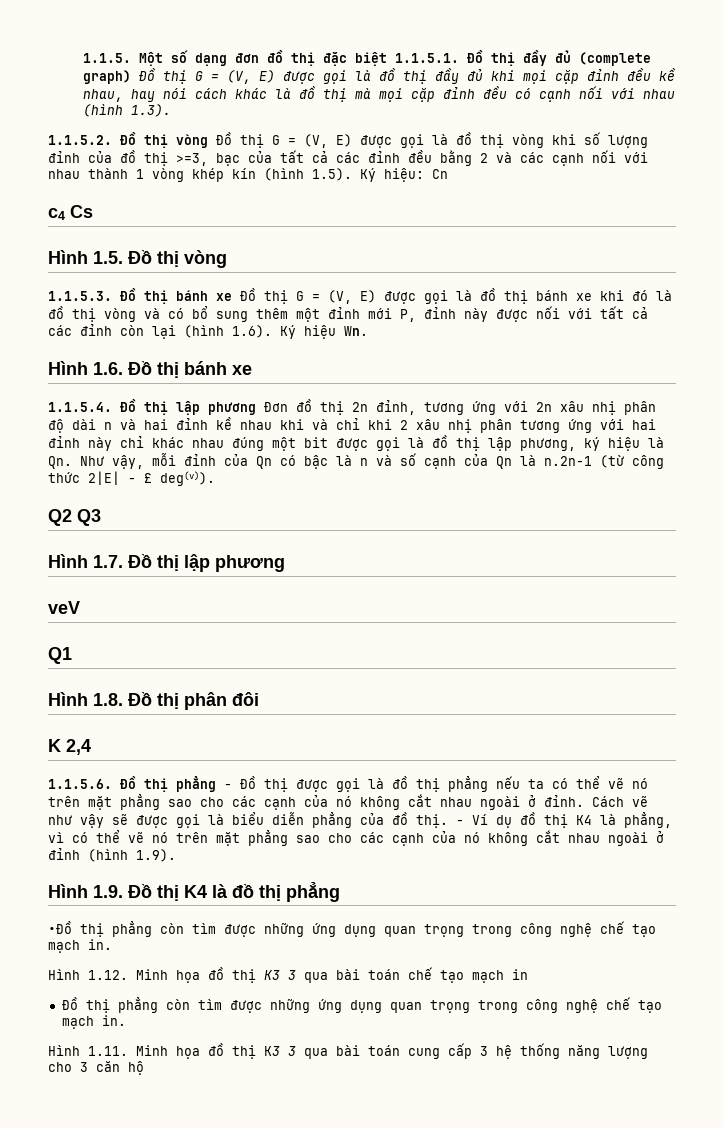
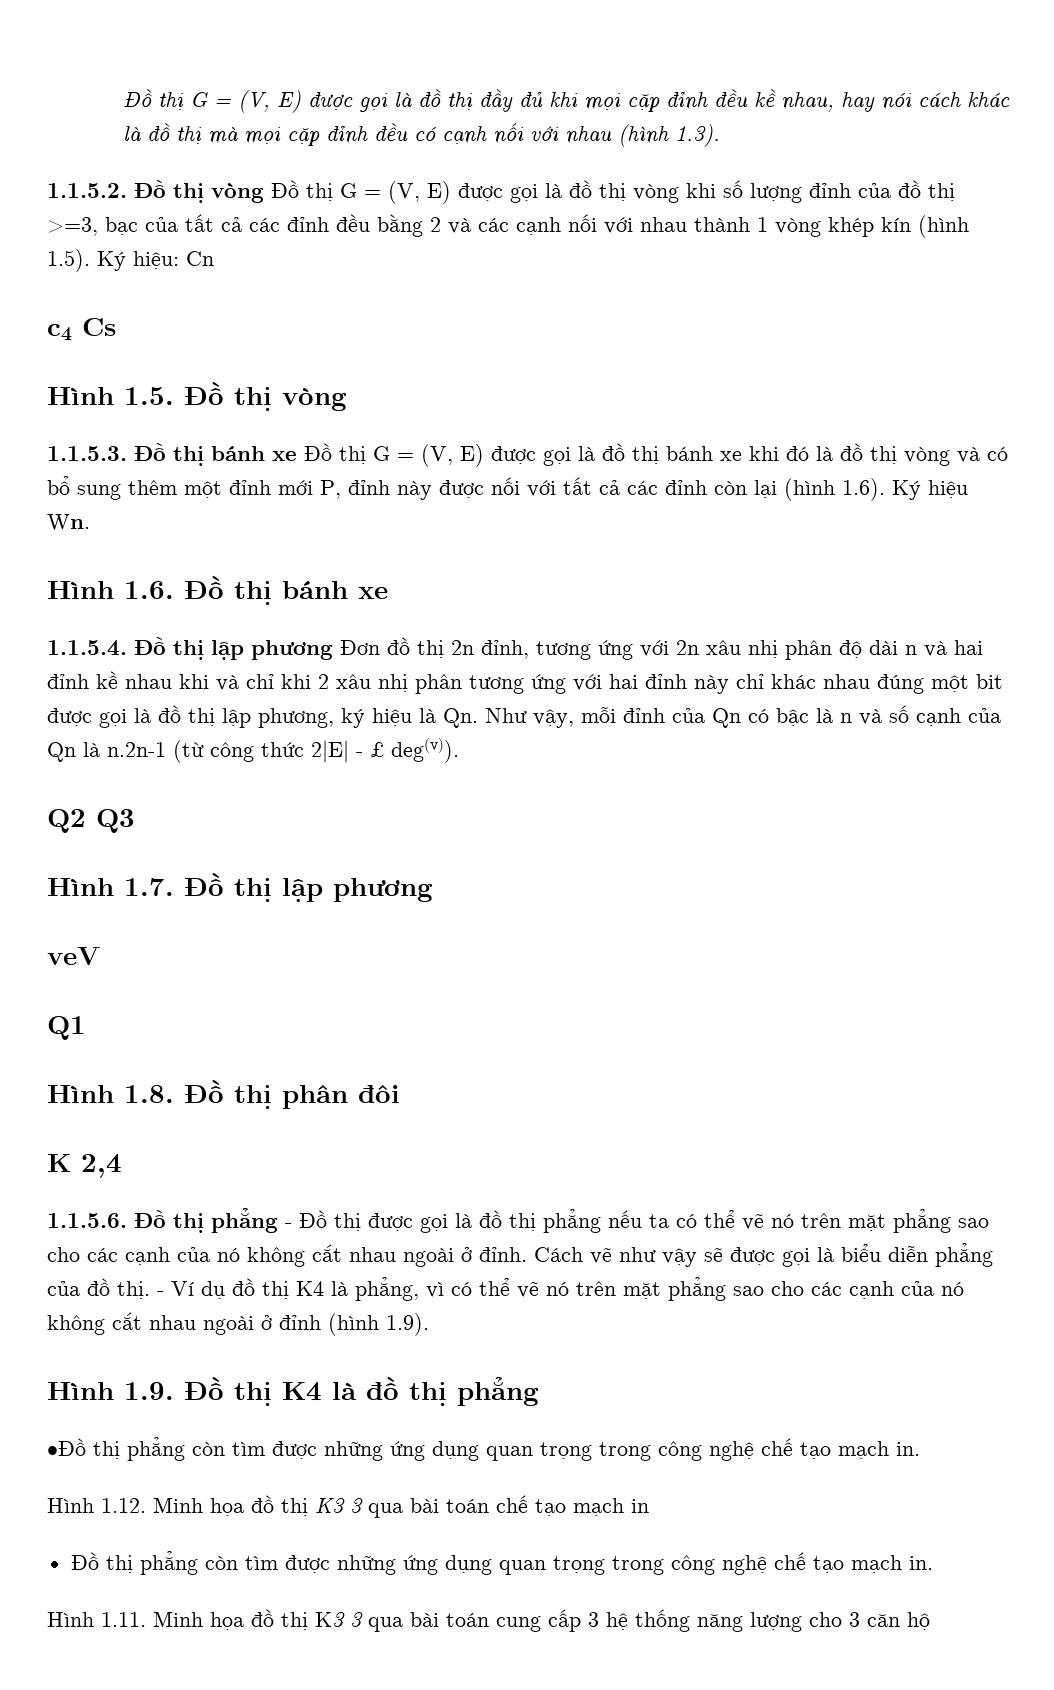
- 1.1.5. Một số dạng đơn đồ thị đặc biệt 1.1.5.1. Đồ thị đầy đủ (complete graph) Đồ thị G = (V, E) được gọi là đồ thị đầy đủ khi mọi cặp đỉnh đều kề nhau, hay nói cách khác là đồ thị mà mọi cặp đỉnh đều có cạnh nối với nhau (hình 1.3).
+ Đồ thị G = (V, E) được gọi là đồ thị đầy đủ khi mọi cặp đỉnh đều kề nhau, hay nói cách khác là đồ thị mà mọi cặp đỉnh đều có cạnh nối với nhau (hình 1.3).

